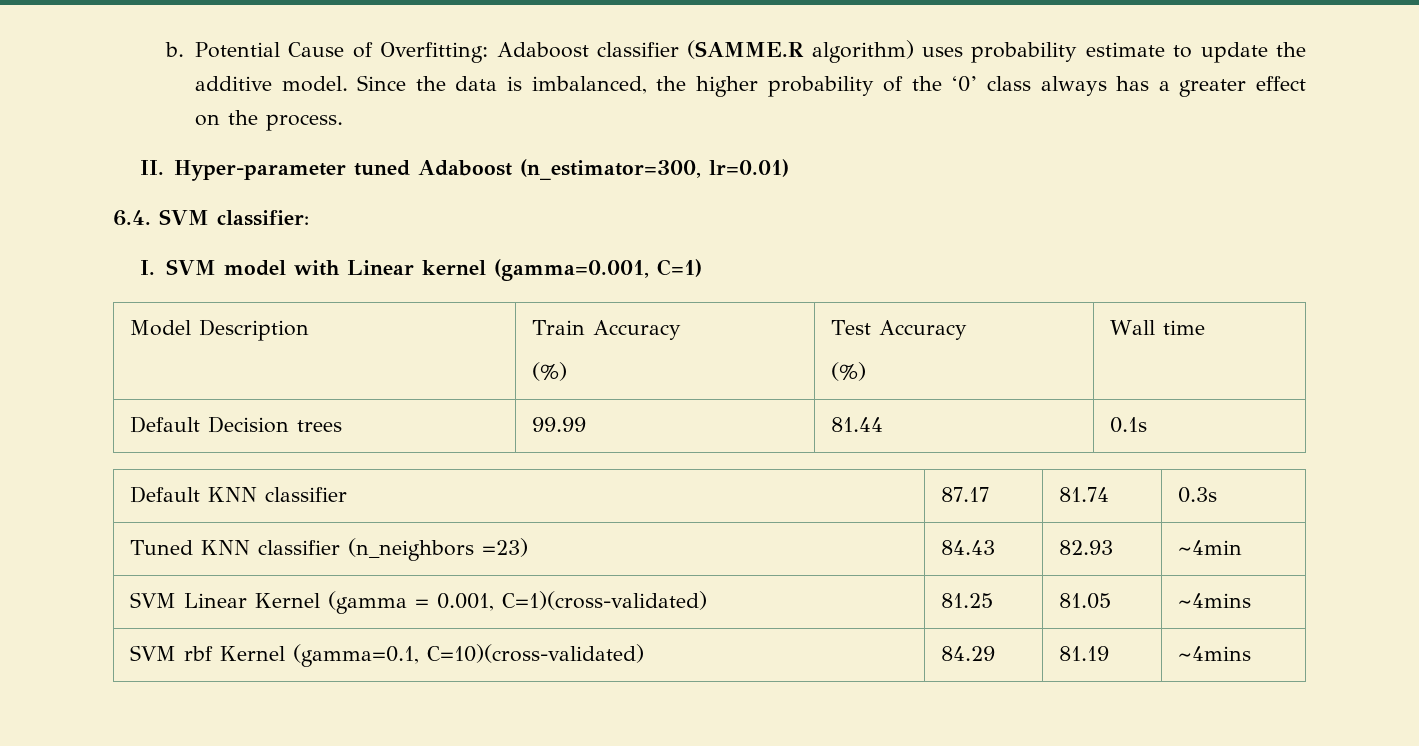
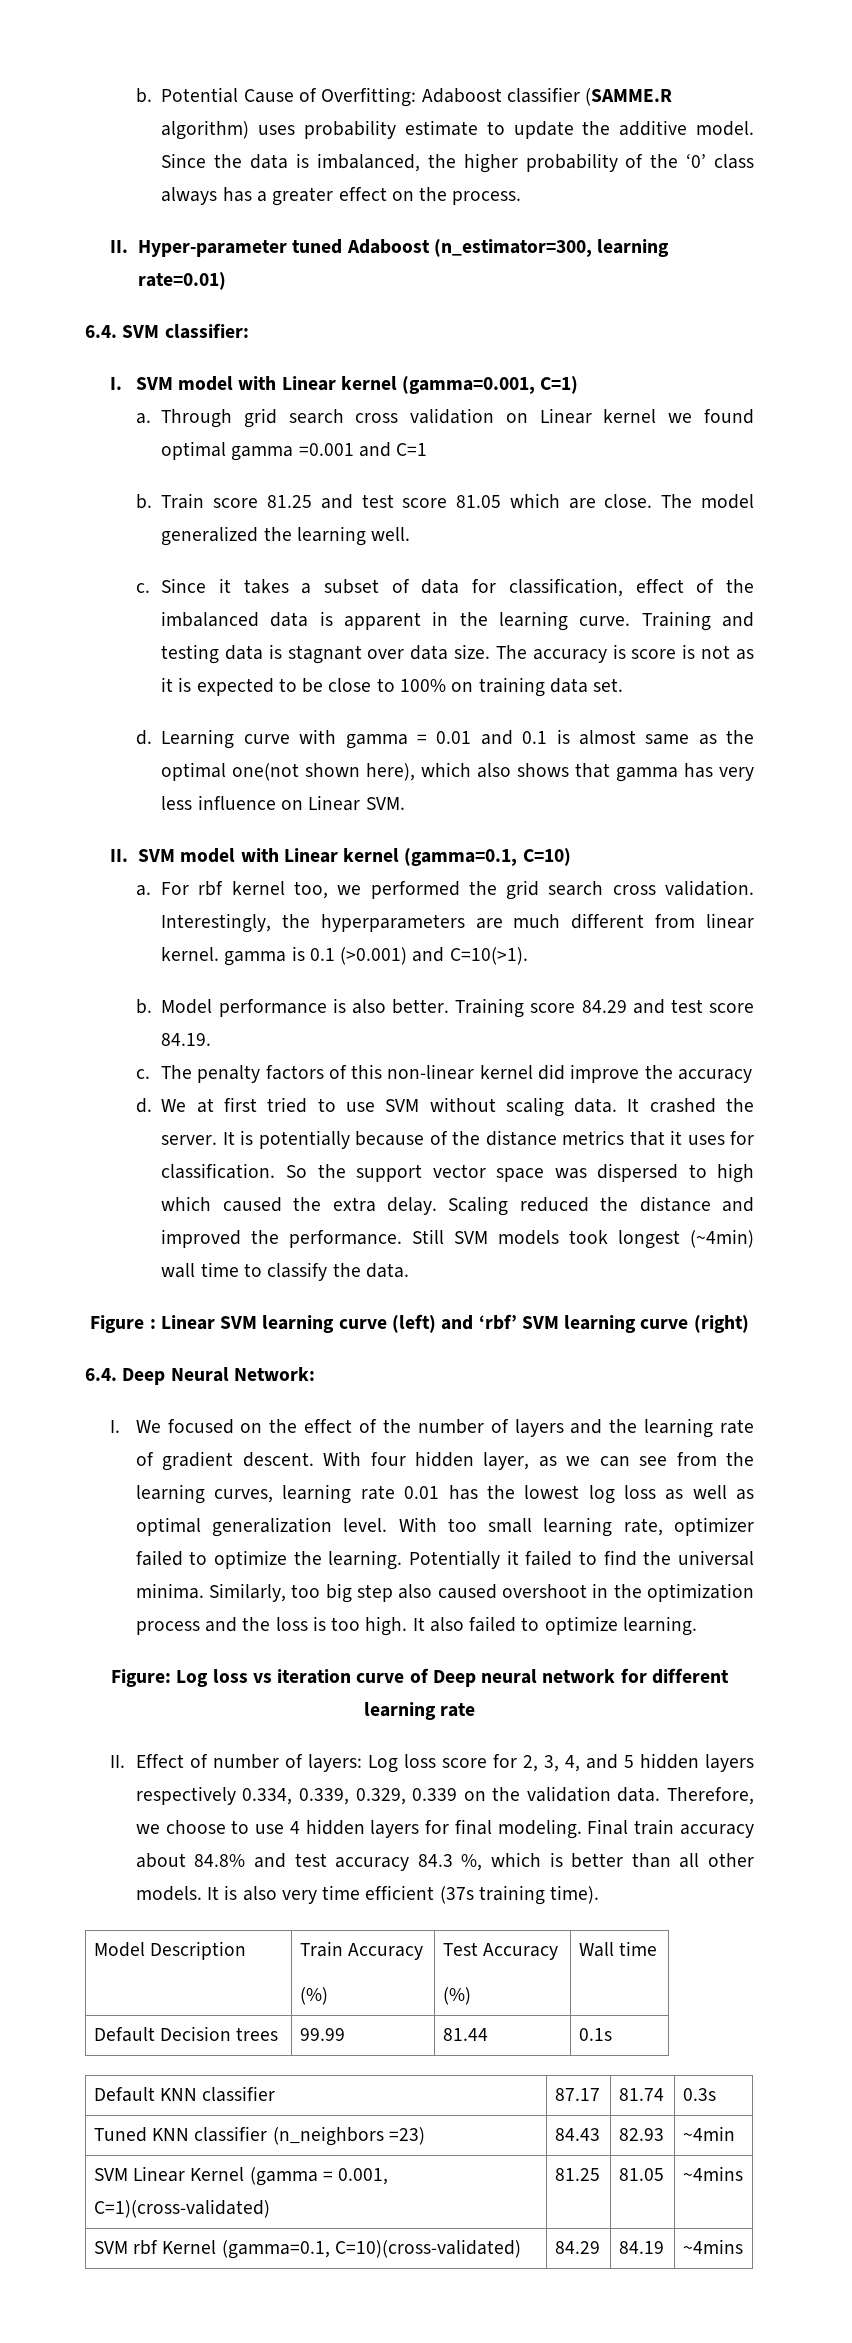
- II. Hyper-parameter tuned Adaboost (n_estimator=300, lr=0.01)
+ II. Hyper-parameter tuned Adaboost (n_estimator=300, learning rate=0.01)
+ a. Through grid search cross validation on Linear kernel we found optimal gamma =0.001 and C=1
+ b. Train score 81.25 and test score 81.05 which are close. The model generalized the learning well.
+ c. Since it takes a subset of data for classification, effect of the imbalanced data is apparent in the learning curve. Training and testing data is stagnant over data size. The accuracy is score is not as it is expected to be close to 100% on training data set.
+ d. Learning curve with gamma = 0.01 and 0.1 is almost same as the optimal one(not shown here), which also shows that gamma has very less influence on Linear SVM.
+ II. SVM model with Linear kernel (gamma=0.1, C=10)
+ a. For rbf kernel too, we performed the grid search cross validation. Interestingly, the hyperparameters are much different from linear kernel. gamma is 0.1 (>0.001) and C=10(>1).
+ b. Model performance is also better. Training score 84.29 and test score 84.19.
+ c. The penalty factors of this non-linear kernel did improve the accuracy
+ d. We at first tried to use SVM without scaling data. It crashed the server. It is potentially because of the distance metrics that it uses for classification. So the support vector space was dispersed to high which caused the extra delay. Scaling reduced the distance and improved the performance. Still SVM models took longest (~4min) wall time to classify the data.
+ Figure : Linear SVM learning curve (left) and ‘rbf’ SVM learning curve (right)
+ 6.4. Deep Neural Network:
+ I. We focused on the effect of the number of layers and the learning rate of gradient descent. With four hidden layer, as we can see from the learning curves, learning rate 0.01 has the lowest log loss as well as optimal generalization level. With too small learning rate, optimizer failed to optimize the learning. Potentially it failed to find the universal minima. Similarly, too big step also caused overshoot in the optimization process and the loss is too high. It also failed to optimize learning.
+ Figure: Log loss vs iteration curve of Deep neural network for different learning rate
+ II. Effect of number of layers: Log loss score for 2, 3, 4, and 5 hidden layers respectively 0.334, 0.339, 0.329, 0.339 on the validation data. Therefore, we choose to use 4 hidden layers for final modeling. Final train accuracy about 84.8% and test accuracy 84.3 %, which is better than all other models. It is also very time efficient (37s training time).
- SVM rbf Kernel (gamma=0.1, C=10)(cross-validated) | 84.29 | 81.19 | ~4mins
+ SVM rbf Kernel (gamma=0.1, C=10)(cross-validated) | 84.29 | 84.19 | ~4mins

